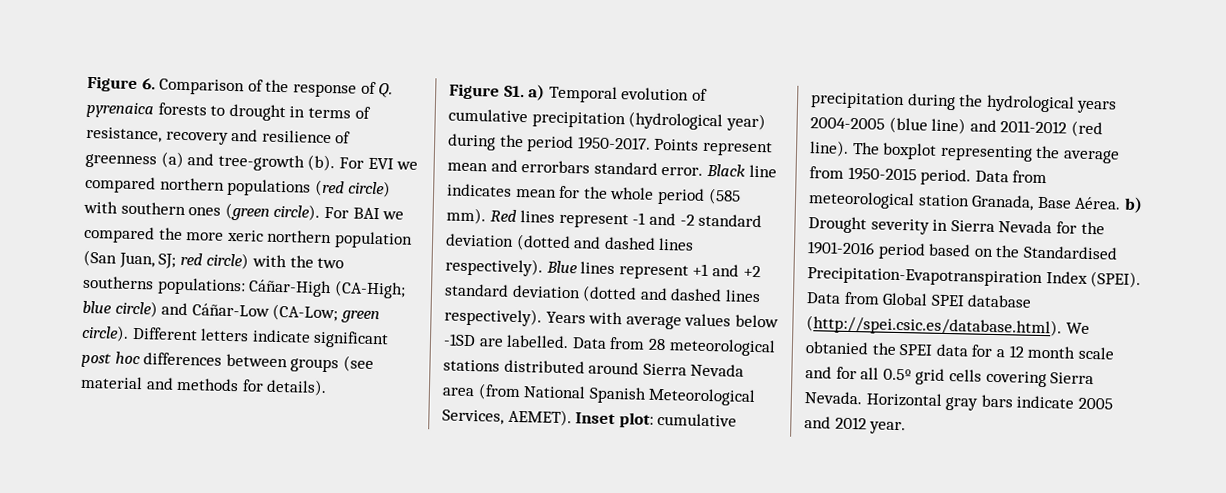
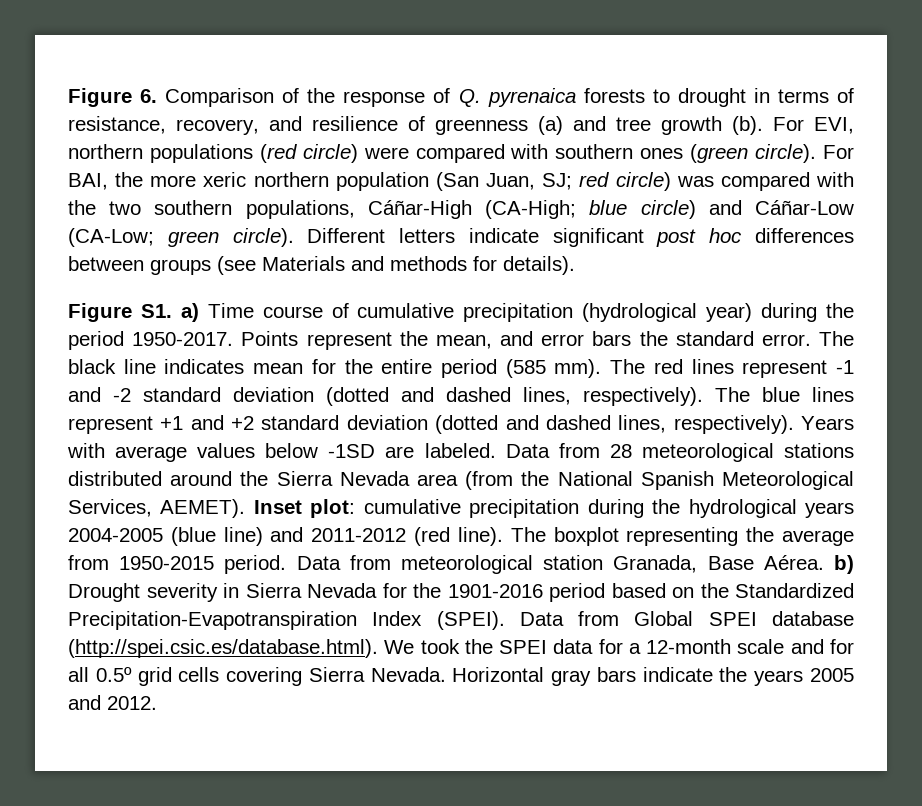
- Figure 6. Comparison of the response of Q. pyrenaica forests to drought in terms of resistance, recovery and resilience of greenness (a) and tree-growth (b). For EVI we compared northern populations (red circle) with southern ones (green circle).
+ Figure 6. Comparison of the response of Q. pyrenaica forests to drought in terms of resistance, recovery, and resilience of greenness (a) and tree growth (b). For EVI, northern populations (red circle) were compared with southern ones (green circle).
- For BAI we compared the more xeric northern population (San Juan, SJ; red circle) with the two southerns populations: Cáñar-High (CA-High; blue circle) and Cáñar-Low (CA-Low; green circle).
+ For BAI, the more xeric northern population (San Juan, SJ; red circle) was compared with the two southern populations, Cáñar-High (CA-High; blue circle) and Cáñar-Low (CA-Low; green circle).
- Different letters indicate significant post hoc differences between groups (see material and methods for details).
+ Different letters indicate significant post hoc differences between groups (see Materials and methods for details).
- Figure S1. a) Temporal evolution of cumulative precipitation (hydrological year) during the period 1950-2017.
+ Figure S1. a) Time course of cumulative precipitation (hydrological year) during the period 1950-2017.
- Points represent mean and errorbars standard error. Black line indicates mean for the whole period (585 mm).
+ Points represent the mean, and error bars the standard error. The black line indicates mean for the entire period (585 mm).
- Red lines represent -1 and -2 standard deviation (dotted and dashed lines respectively). Blue lines represent +1 and +2 standard deviation (dotted and dashed lines respectively).
+ The red lines represent -1 and -2 standard deviation (dotted and dashed lines, respectively). The blue lines represent +1 and +2 standard deviation (dotted and dashed lines, respectively).
- Years with average values below -1SD are labelled.
+ Years with average values below -1SD are labeled.
- Data from 28 meteorological stations distributed around Sierra Nevada area (from National Spanish Meteorological Services, AEMET).
+ Data from 28 meteorological stations distributed around the Sierra Nevada area (from the National Spanish Meteorological Services, AEMET).
- Data from meteorological station Granada, Base Aérea. b) Drought severity in Sierra Nevada for the 1901-2016 period based on the Standardised Precipitation-Evapotranspiration Index (SPEI).
+ Data from meteorological station Granada, Base Aérea. b) Drought severity in Sierra Nevada for the 1901-2016 period based on the Standardized Precipitation-Evapotranspiration Index (SPEI).
- Data from Global SPEI database (http://spei.csic.es/database.html). We obtanied the SPEI data for a 12 month scale and for all 0.5º grid cells covering Sierra Nevada.
+ Data from Global SPEI database (http://spei.csic.es/database.html). We took the SPEI data for a 12-month scale and for all 0.5º grid cells covering Sierra Nevada.
- Horizontal gray bars indicate 2005 and 2012 year.
+ Horizontal gray bars indicate the years 2005 and 2012.

